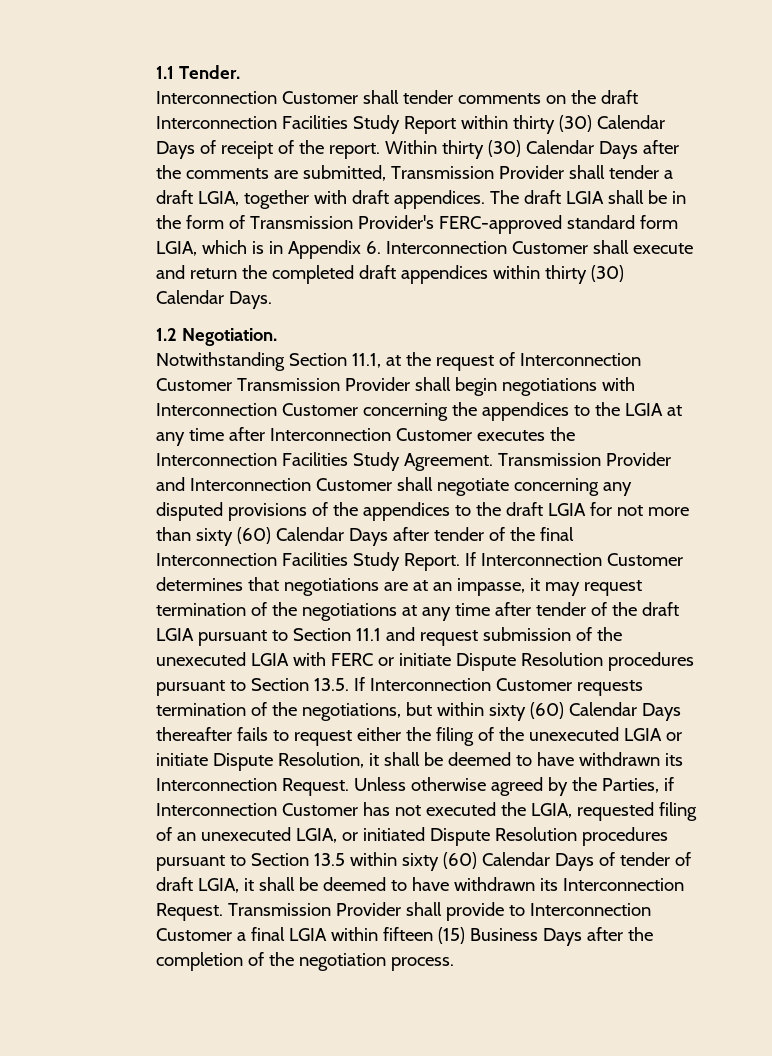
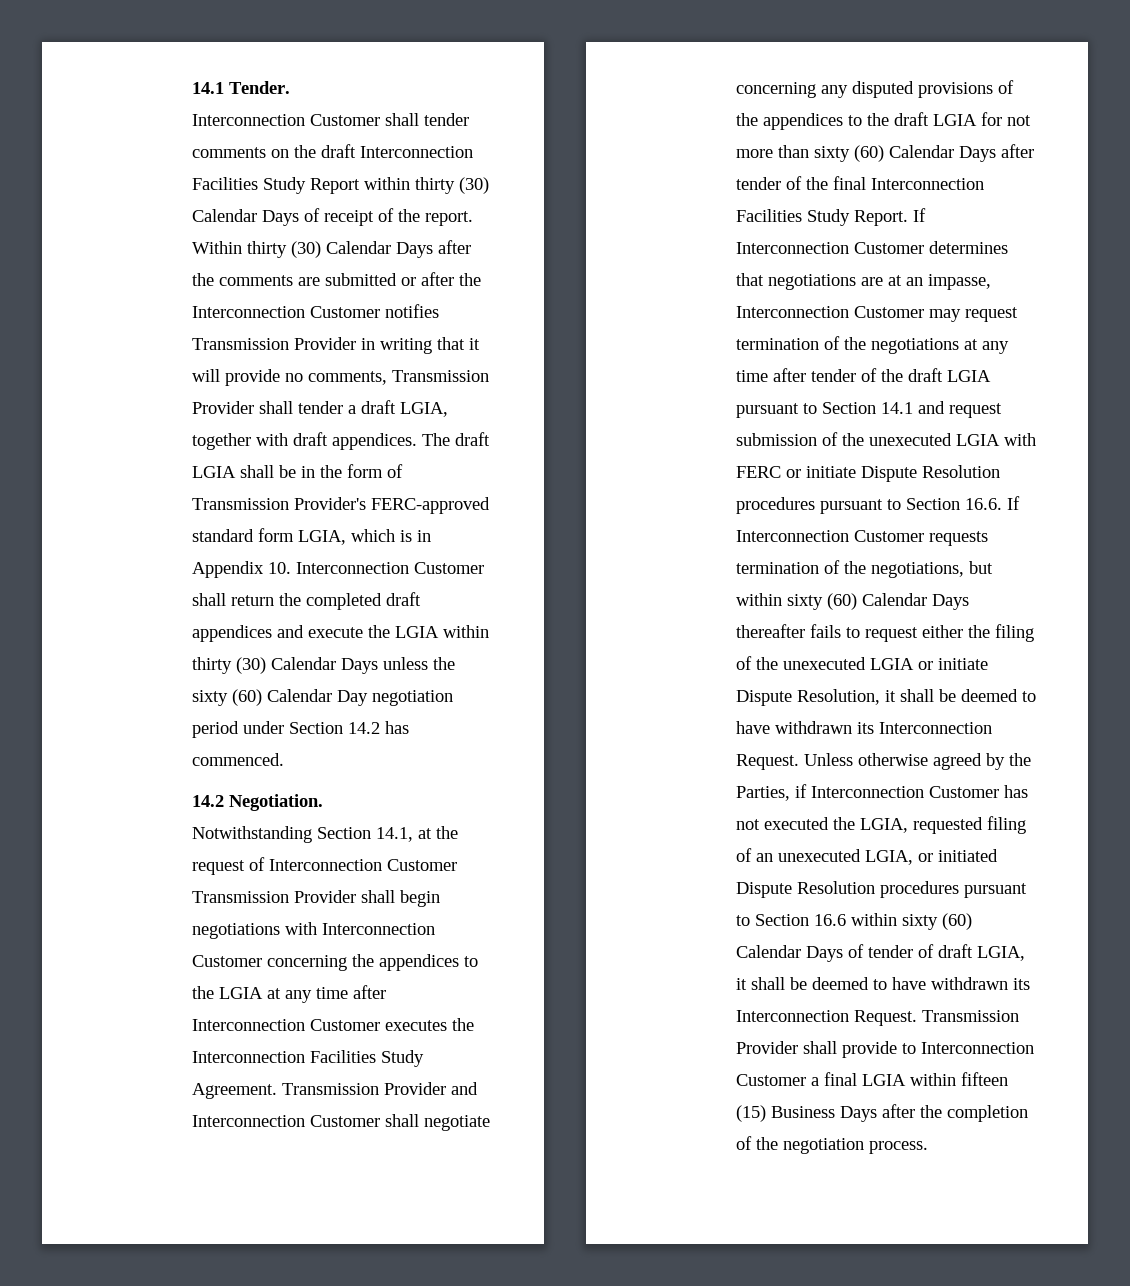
- 1.1 Tender.
+ 14.1 Tender.
- Within thirty (30) Calendar Days after the comments are submitted, Transmission Provider shall tender a draft LGIA, together with draft appendices.
+ Within thirty (30) Calendar Days after the comments are submitted or after the Interconnection Customer notifies Transmission Provider in writing that it will provide no comments, Transmission Provider shall tender a draft LGIA, together with draft appendices.
- The draft LGIA shall be in the form of Transmission Provider's FERC-approved standard form LGIA, which is in Appendix 6. Interconnection Customer shall execute and return the completed draft appendices within thirty (30) Calendar Days.
- 1.2 Negotiation.
+ The draft LGIA shall be in the form of Transmission Provider's FERC-approved standard form LGIA, which is in Appendix 10. Interconnection Customer shall return the completed draft appendices and execute the LGIA within thirty (30) Calendar Days unless the sixty (60) Calendar Day negotiation period under Section 14.2 has commenced.
+ 14.2 Negotiation.
- Notwithstanding Section 11.1, at the request of Interconnection Customer Transmission Provider shall begin negotiations with Interconnection Customer concerning the appendices to the LGIA at any time after Interconnection Customer executes the Interconnection Facilities Study Agreement.
+ Notwithstanding Section 14.1, at the request of Interconnection Customer Transmission Provider shall begin negotiations with Interconnection Customer concerning the appendices to the LGIA at any time after Interconnection Customer executes the Interconnection Facilities Study Agreement.
- If Interconnection Customer determines that negotiations are at an impasse, it may request termination of the negotiations at any time after tender of the draft LGIA pursuant to Section 11.1 and request submission of the unexecuted LGIA with FERC or initiate Dispute Resolution procedures pursuant to Section 13.5. If Interconnection Customer requests termination of the negotiations, but within sixty (60) Calendar Days thereafter fails to request either the filing of the unexecuted LGIA or initiate Dispute Resolution, it shall be deemed to have withdrawn its Interconnection Request.
+ If Interconnection Customer determines that negotiations are at an impasse, Interconnection Customer may request termination of the negotiations at any time after tender of the draft LGIA pursuant to Section 14.1 and request submission of the unexecuted LGIA with FERC or initiate Dispute Resolution procedures pursuant to Section 16.6. If Interconnection Customer requests termination of the negotiations, but within sixty (60) Calendar Days thereafter fails to request either the filing of the unexecuted LGIA or initiate Dispute Resolution, it shall be deemed to have withdrawn its Interconnection Request.
- Unless otherwise agreed by the Parties, if Interconnection Customer has not executed the LGIA, requested filing of an unexecuted LGIA, or initiated Dispute Resolution procedures pursuant to Section 13.5 within sixty (60) Calendar Days of tender of draft LGIA, it shall be deemed to have withdrawn its Interconnection Request.
+ Unless otherwise agreed by the Parties, if Interconnection Customer has not executed the LGIA, requested filing of an unexecuted LGIA, or initiated Dispute Resolution procedures pursuant to Section 16.6 within sixty (60) Calendar Days of tender of draft LGIA, it shall be deemed to have withdrawn its Interconnection Request.

